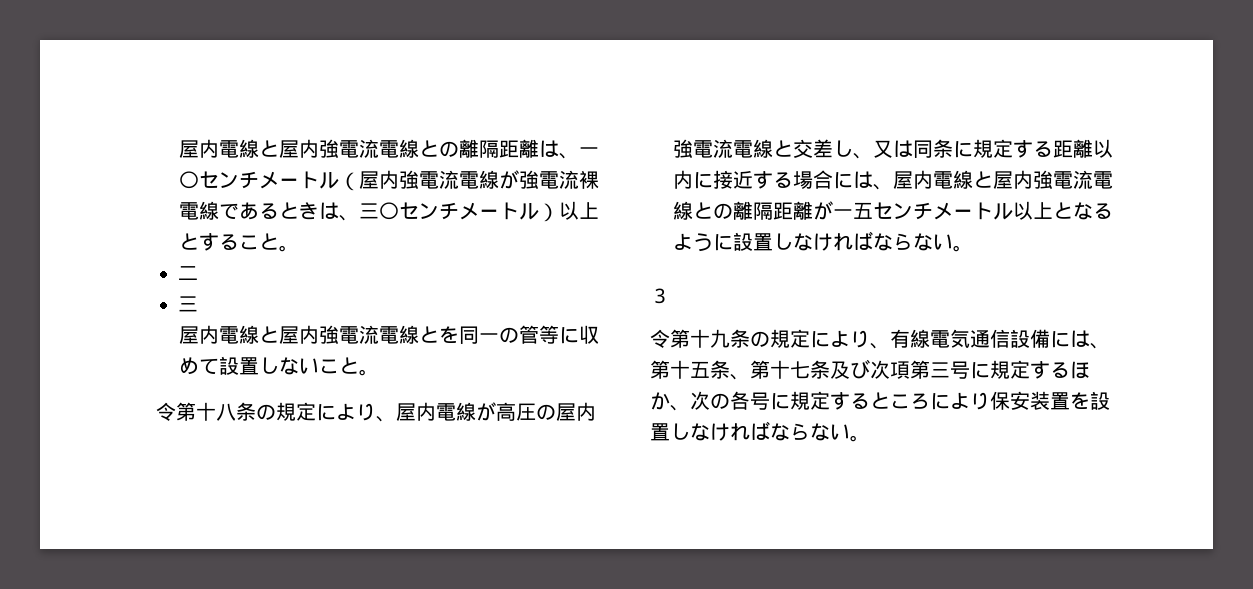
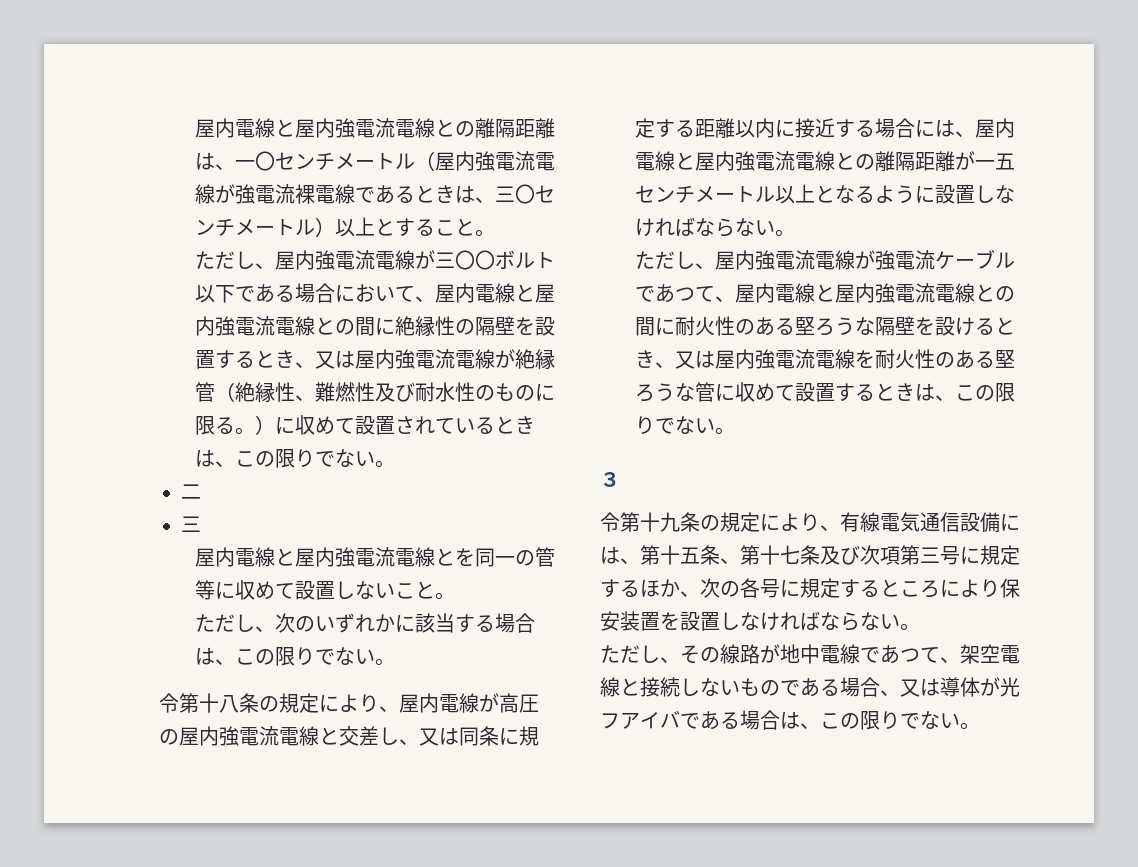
+ ただし、屋内強電流電線が三〇〇ボルト以下である場合において、屋内電線と屋内強電流電線との間に絶縁性の隔壁を設置するとき、又は屋内強電流電線が絶縁管（絶縁性、難燃性及び耐水性のものに限る。）に収めて設置されているときは、この限りでない。
+ ただし、次のいずれかに該当する場合は、この限りでない。
+ ただし、屋内強電流電線が強電流ケーブルであつて、屋内電線と屋内強電流電線との間に耐火性のある堅ろうな隔壁を設けるとき、又は屋内強電流電線を耐火性のある堅ろうな管に収めて設置するときは、この限りでない。
+ ただし、その線路が地中電線であつて、架空電線と接続しないものである場合、又は導体が光フアイバである場合は、この限りでない。

